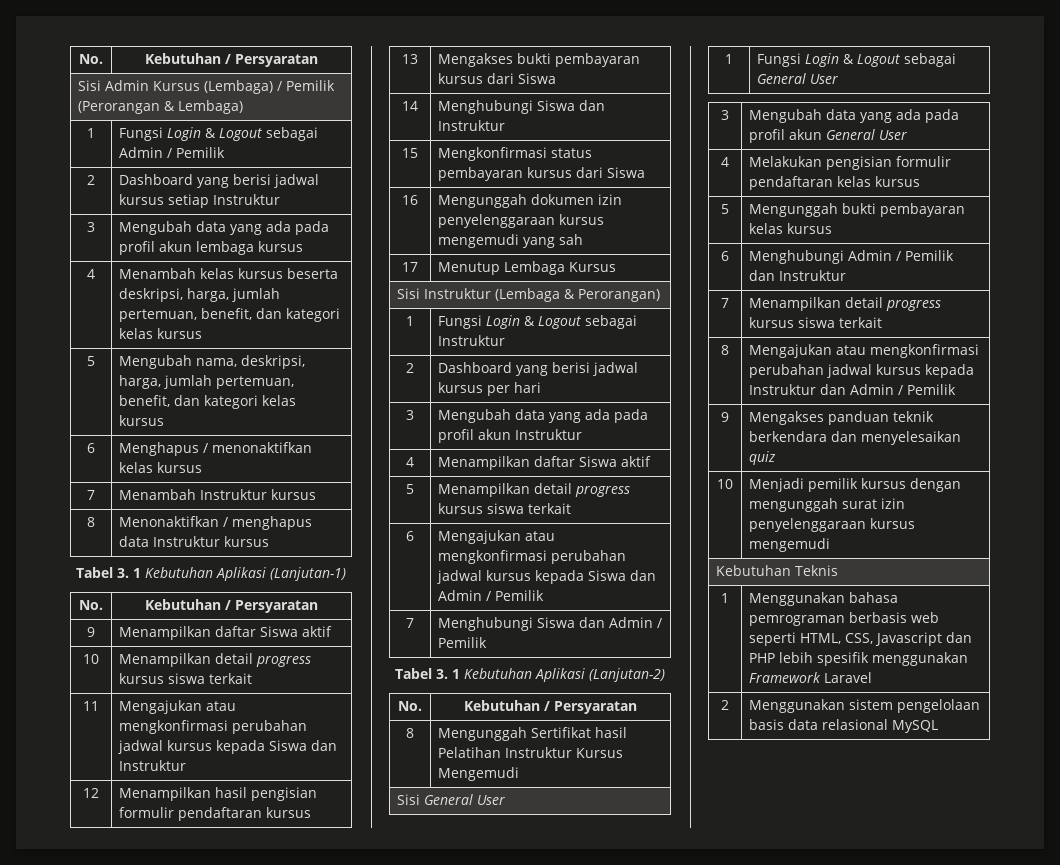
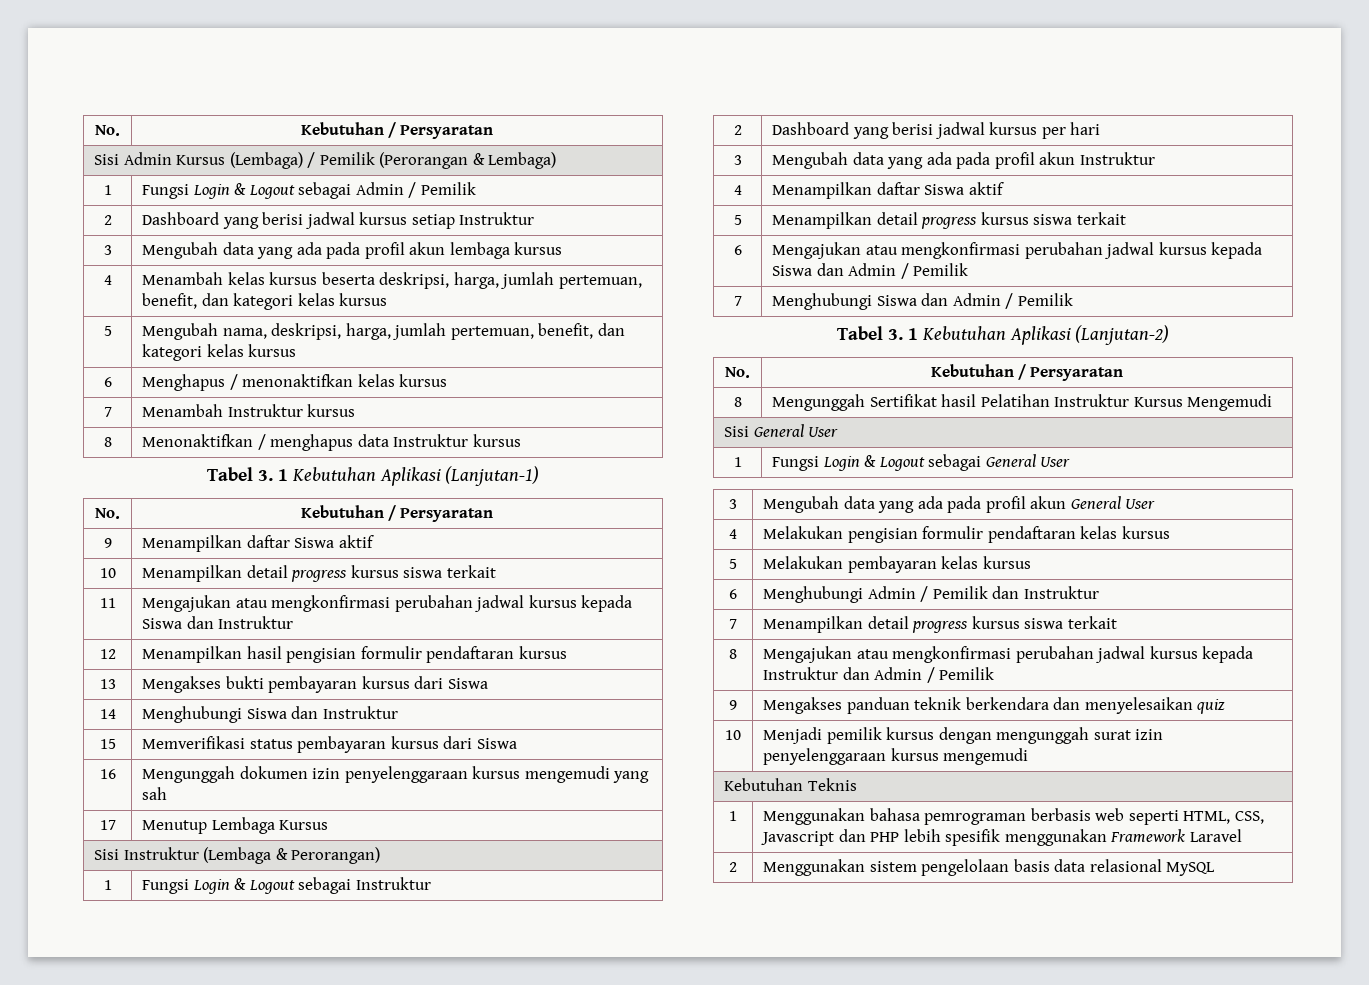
- 15 | Mengkonfirmasi status pembayaran kursus dari Siswa
+ 15 | Memverifikasi status pembayaran kursus dari Siswa
- 5 | Mengunggah bukti pembayaran kelas kursus
+ 5 | Melakukan pembayaran kelas kursus

